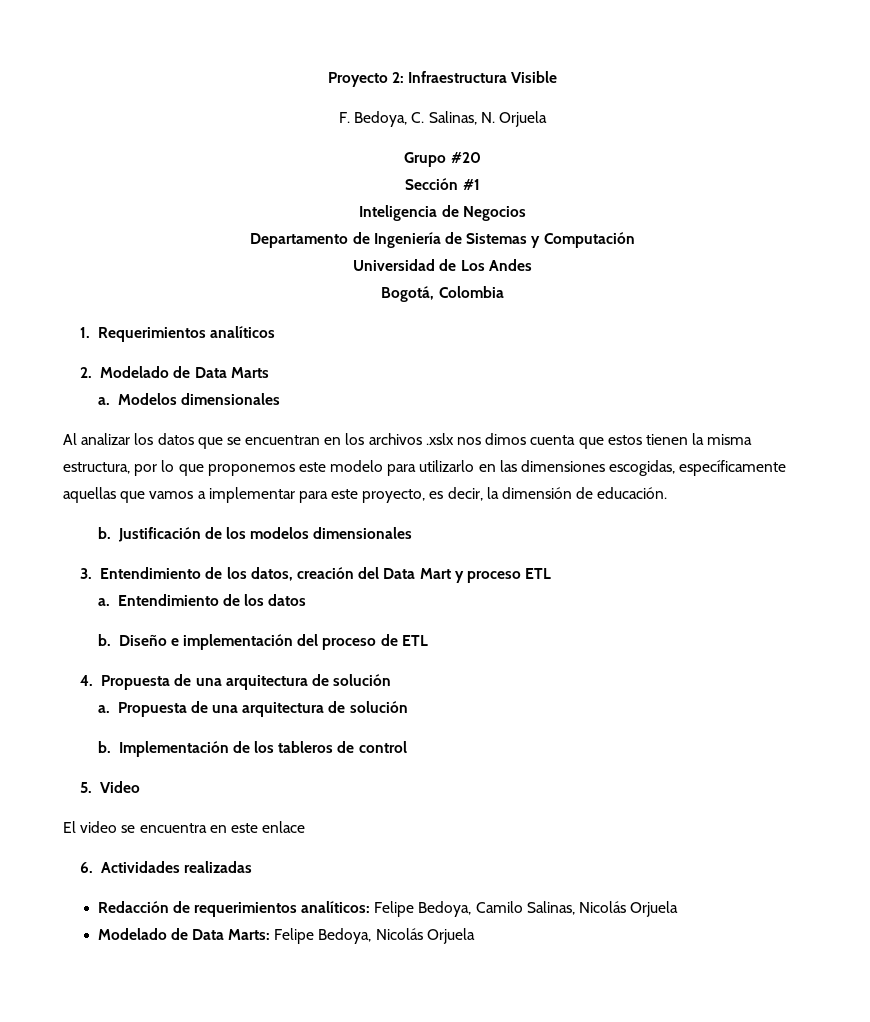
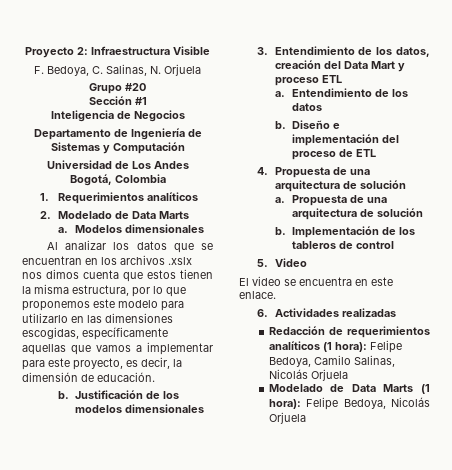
- El video se encuentra en este enlace
+ El video se encuentra en este enlace.
- Redacción de requerimientos analíticos: Felipe Bedoya, Camilo Salinas, Nicolás Orjuela
+ Redacción de requerimientos analíticos (1 hora): Felipe Bedoya, Camilo Salinas, Nicolás Orjuela
- Modelado de Data Marts: Felipe Bedoya, Nicolás Orjuela
+ Modelado de Data Marts (1 hora): Felipe Bedoya, Nicolás Orjuela

